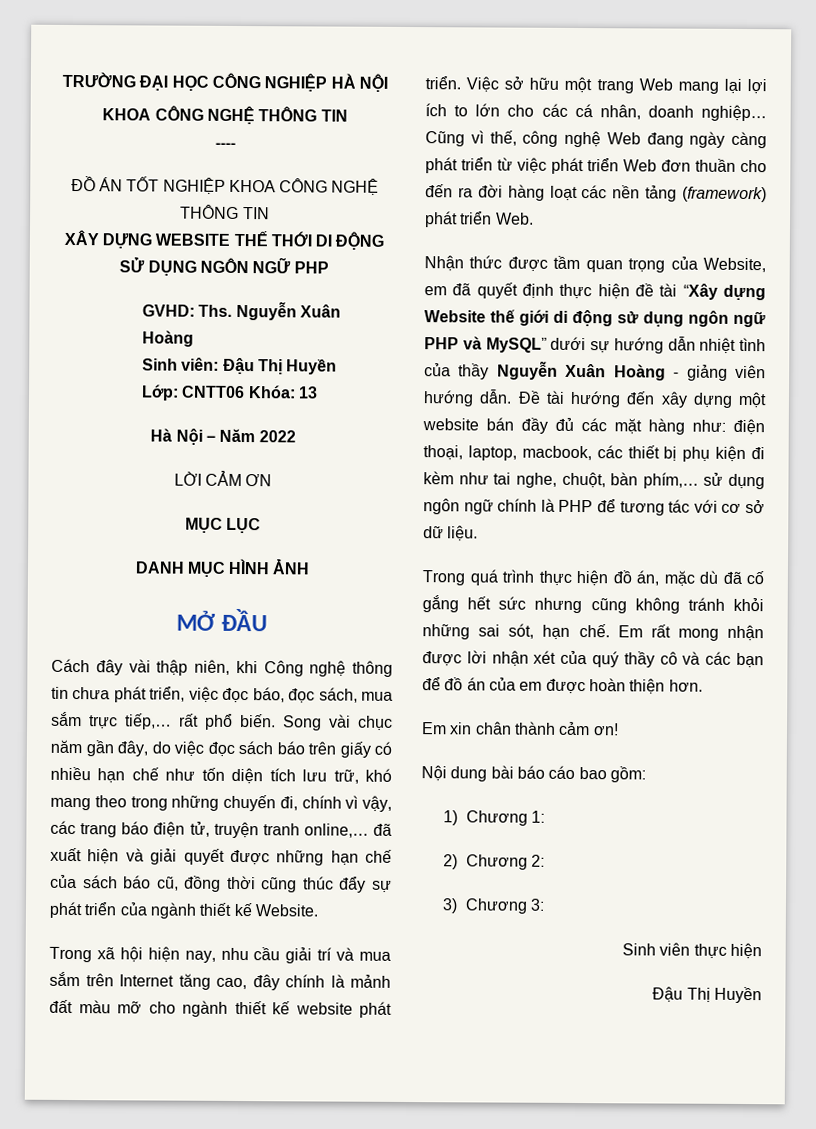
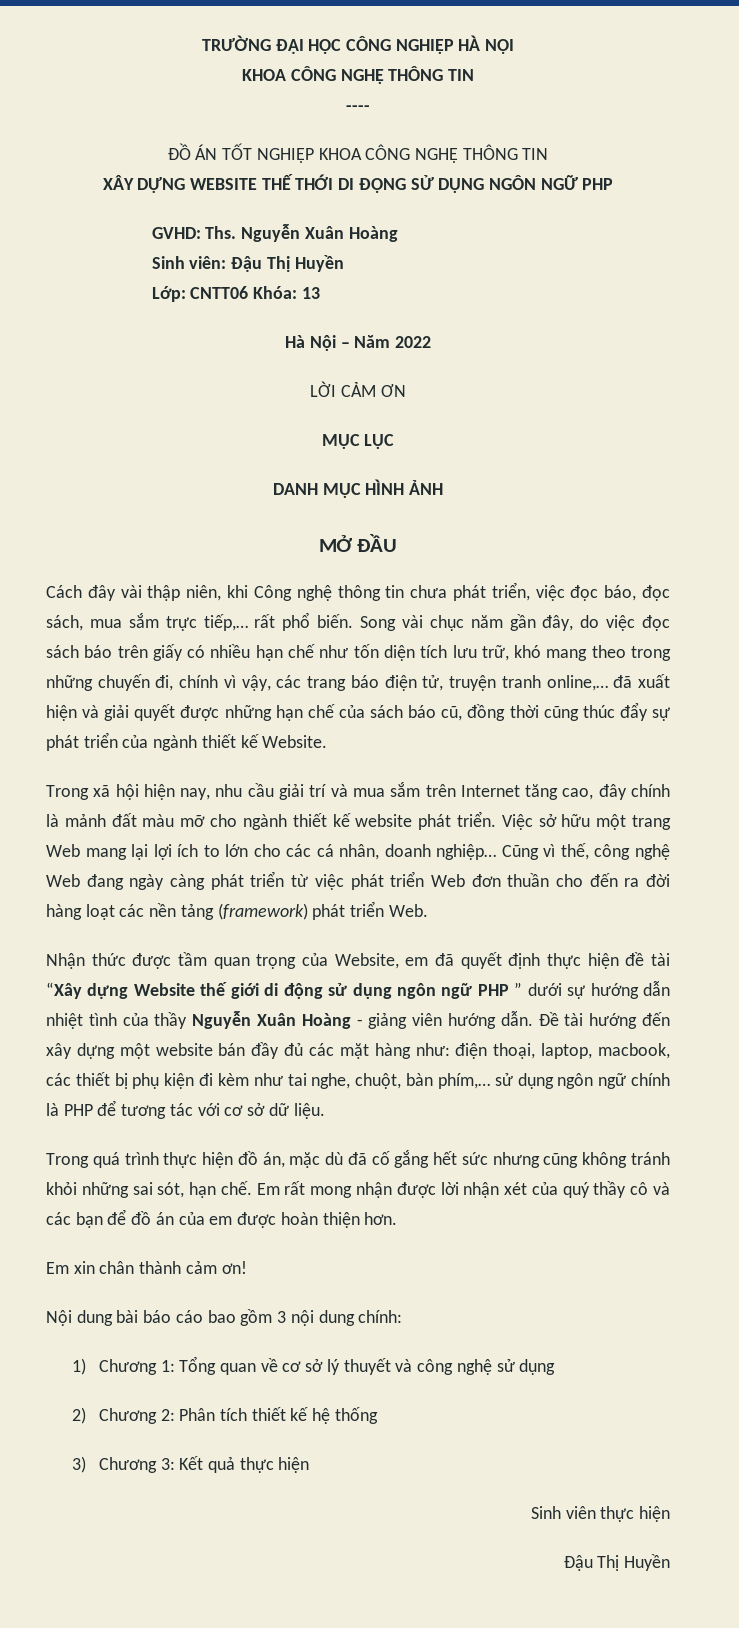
- Nhận thức được tầm quan trọng của Website, em đã quyết định thực hiện đề tài “Xây dựng Website thế giới di động sử dụng ngôn ngữ PHP và MySQL” dưới sự hướng dẫn nhiệt tình của thầy Nguyễn Xuân Hoàng - giảng viên hướng dẫn.
+ Nhận thức được tầm quan trọng của Website, em đã quyết định thực hiện đề tài “Xây dựng Website thế giới di động sử dụng ngôn ngữ PHP ” dưới sự hướng dẫn nhiệt tình của thầy Nguyễn Xuân Hoàng - giảng viên hướng dẫn.
- Nội dung bài báo cáo bao gồm:
- 1) Chương 1:
- 2) Chương 2:
+ Nội dung bài báo cáo bao gồm 3 nội dung chính:
+ 1) Chương 1: Tổng quan về cơ sở lý thuyết và công nghệ sử dụng
+ 2) Chương 2: Phân tích thiết kế hệ thống
- 3) Chương 3:
+ 3) Chương 3: Kết quả thực hiện

